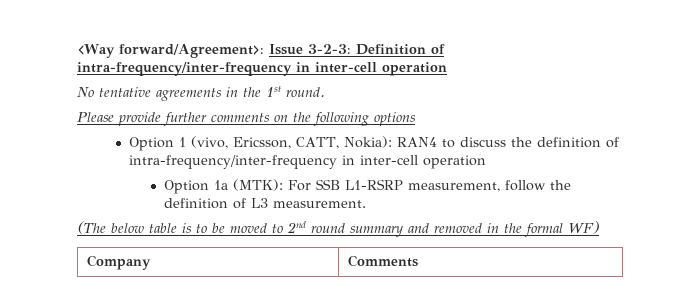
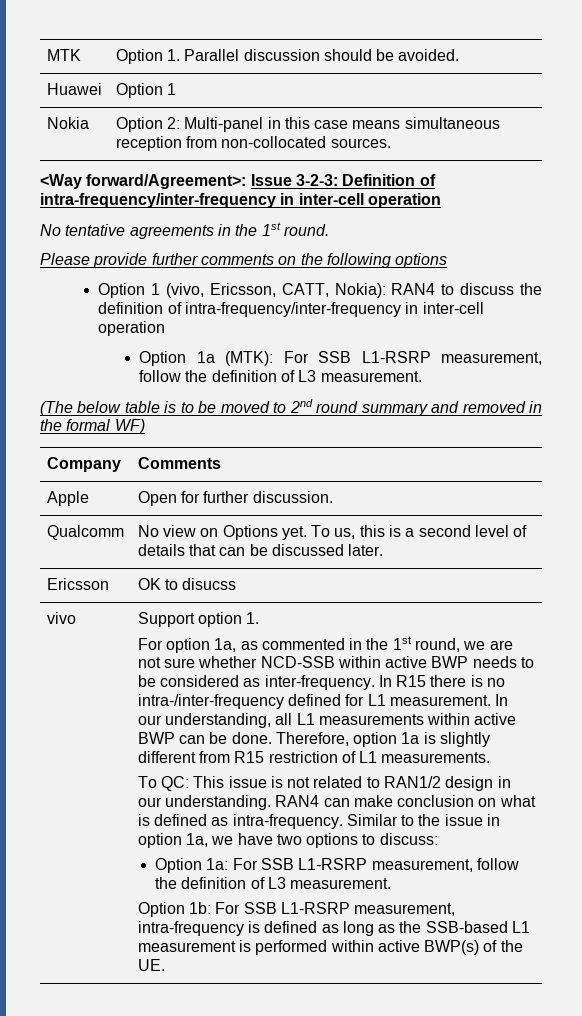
+ MTK | Option 1. Parallel discussion should be avoided.
+ Huawei | Option 1
+ Nokia | Option 2: Multi-panel in this case means simultaneous reception from non-collocated sources.
+ Apple | Open for further discussion.
+ Qualcomm | No view on Options yet. To us, this is a second level of details that can be discussed later.
+ Ericsson | OK to disucss
+ vivo | Support option 1.
+ For option 1a, as commented in the 1st round, we are not sure whether NCD-SSB within active BWP needs to be considered as inter-frequency. In R15 there is no intra-/inter-frequency defined for L1 measurement. In our understanding, all L1 measurements within active BWP can be done. Therefore, option 1a is slightly different from R15 restriction of L1 measurements.
+ To QC: This issue is not related to RAN1/2 design in our understanding. RAN4 can make conclusion on what is defined as intra-frequency. Similar to the issue in option 1a, we have two options to discuss:
+ Option 1a: For SSB L1-RSRP measurement, follow the definition of L3 measurement.
+ Option 1b: For SSB L1-RSRP measurement, intra-frequency is defined as long as the SSB-based L1 measurement is performed within active BWP(s) of the UE.

